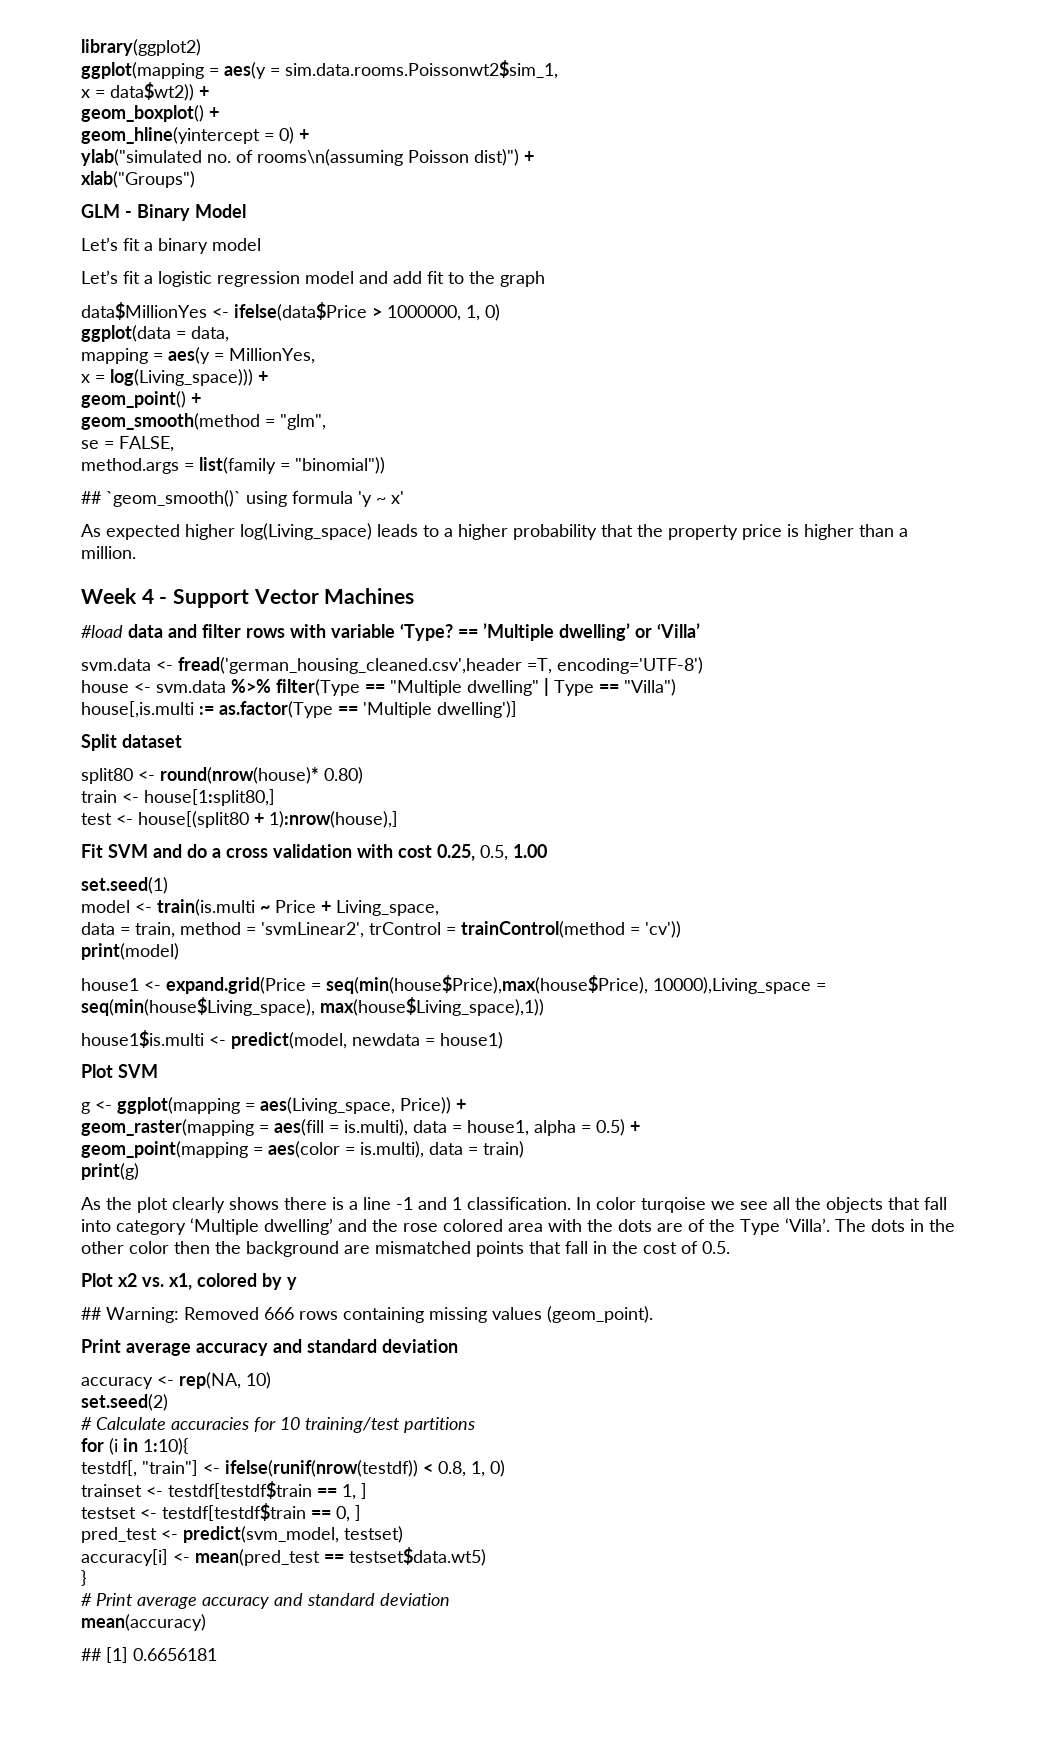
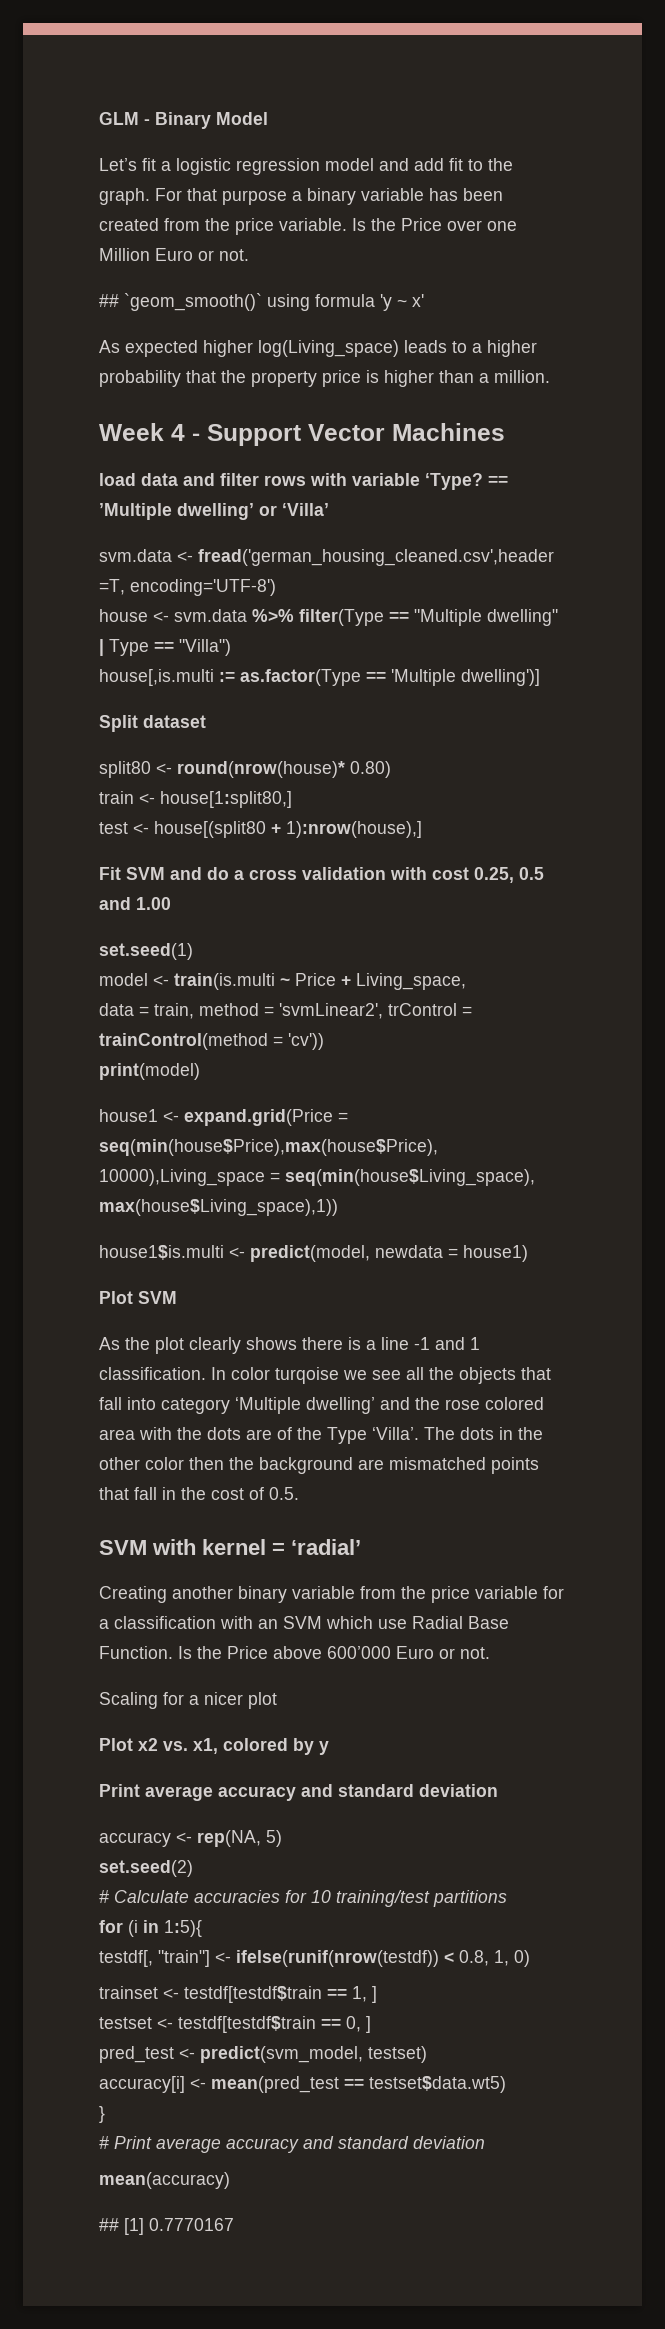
- library(ggplot2)
- ggplot(mapping = aes(y = sim.data.rooms.Poissonwt2$sim_1,
- x = data$wt2)) +
- geom_boxplot() +
- geom_hline(yintercept = 0) +
- ylab("simulated no. of rooms\n(assuming Poisson dist)") +
- xlab("Groups")
- Let’s fit a binary model
- Let’s fit a logistic regression model and add fit to the graph
- data$MillionYes <- ifelse(data$Price > 1000000, 1, 0)
- ggplot(data = data,
- mapping = aes(y = MillionYes,
- x = log(Living_space))) +
- geom_point() +
- geom_smooth(method = "glm",
- se = FALSE,
- method.args = list(family = "binomial"))
+ Let’s fit a logistic regression model and add fit to the graph. For that purpose a binary variable has been created from the price variable. Is the Price over one Million Euro or not.
- #load data and filter rows with variable ‘Type?
+ load data and filter rows with variable ‘Type?
- Fit SVM and do a cross validation with cost 0.25, 0.5, 1.00
+ Fit SVM and do a cross validation with cost 0.25, 0.5 and 1.00
- g <- ggplot(mapping = aes(Living_space, Price)) +
- geom_raster(mapping = aes(fill = is.multi), data = house1, alpha = 0.5) +
- geom_point(mapping = aes(color = is.multi), data = train)
- print(g)
+ SVM with kernel = ‘radial’
+ Creating another binary variable from the price variable for a classification with an SVM which use Radial Base Function. Is the Price above 600’000 Euro or not.
+ Scaling for a nicer plot
- ## Warning: Removed 666 rows containing missing values (geom_point).
- accuracy <- rep(NA, 10)
+ accuracy <- rep(NA, 5)
- for (i in 1:10){
+ for (i in 1:5){
- ## [1] 0.6656181
+ ## [1] 0.7770167

